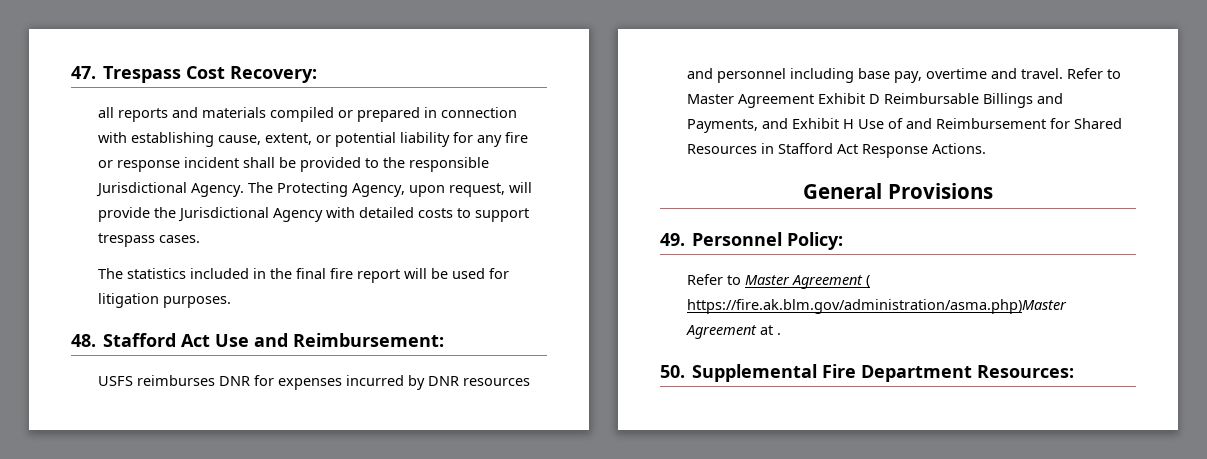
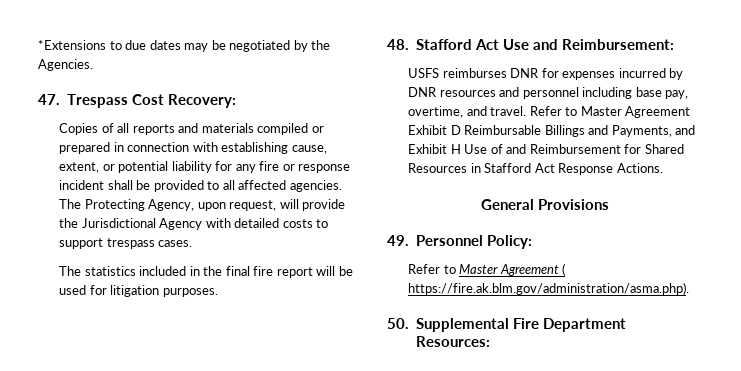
+ *Extensions to due dates may be negotiated by the Agencies.
- all reports and materials compiled or prepared in connection with establishing cause, extent, or potential liability for any fire or response incident shall be provided to the responsible Jurisdictional Agency.
+ Copies of all reports and materials compiled or prepared in connection with establishing cause, extent, or potential liability for any fire or response incident shall be provided to all affected agencies.
- USFS reimburses DNR for expenses incurred by DNR resources and personnel including base pay, overtime and travel.
+ USFS reimburses DNR for expenses incurred by DNR resources and personnel including base pay, overtime, and travel.
- Refer to Master Agreement ( https://fire.ak.blm.gov/administration/asma.php)Master Agreement at .
+ Refer to Master Agreement ( https://fire.ak.blm.gov/administration/asma.php).

